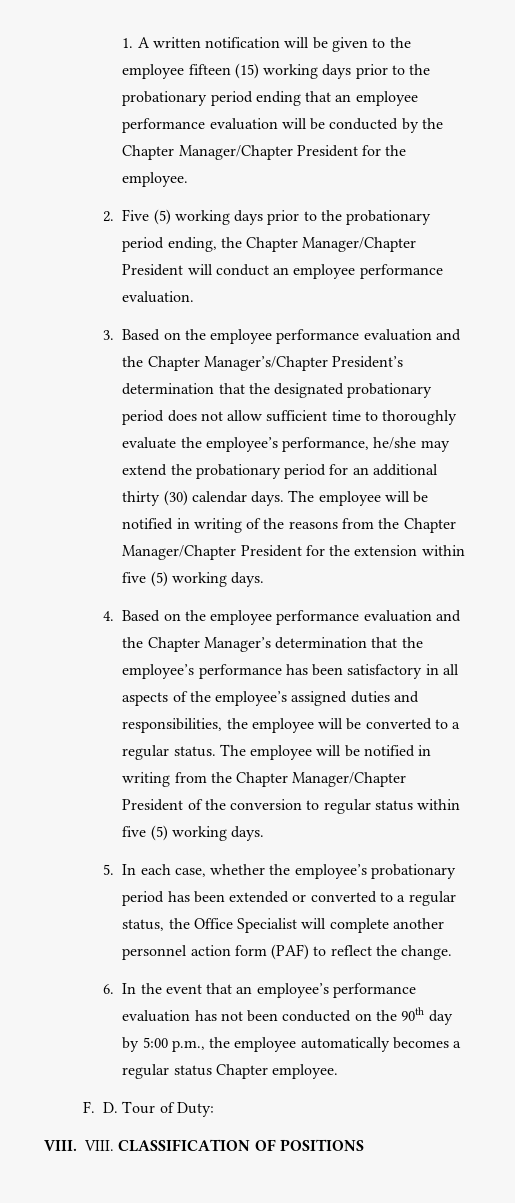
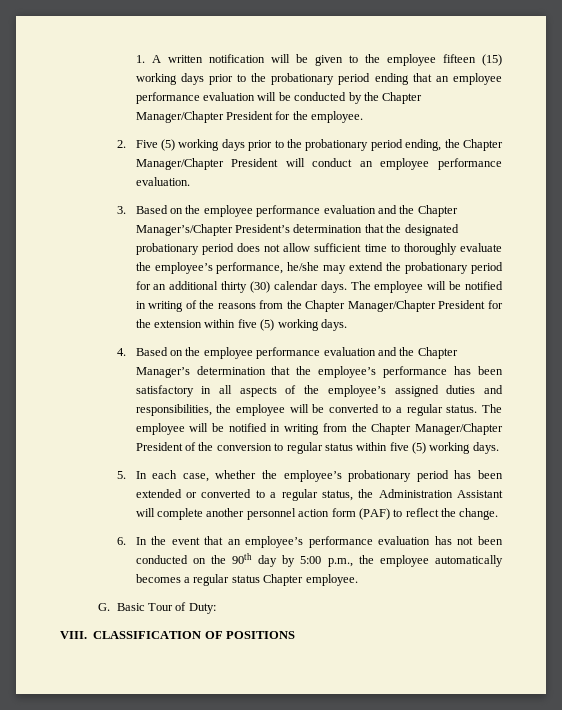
- 5. In each case, whether the employee’s probationary period has been extended or converted to a regular status, the Office Specialist will complete another personnel action form (PAF) to reflect the change.
+ 5. In each case, whether the employee’s probationary period has been extended or converted to a regular status, the Administration Assistant will complete another personnel action form (PAF) to reflect the change.
- F. D. Tour of Duty:
+ G. Basic Tour of Duty:
- VIII. VIII.
+ VIII.

